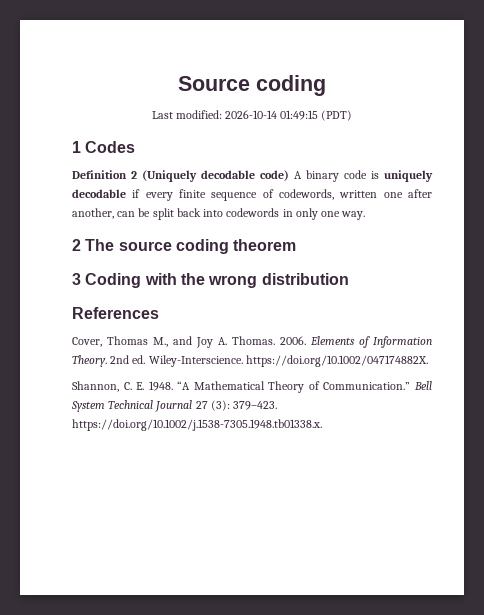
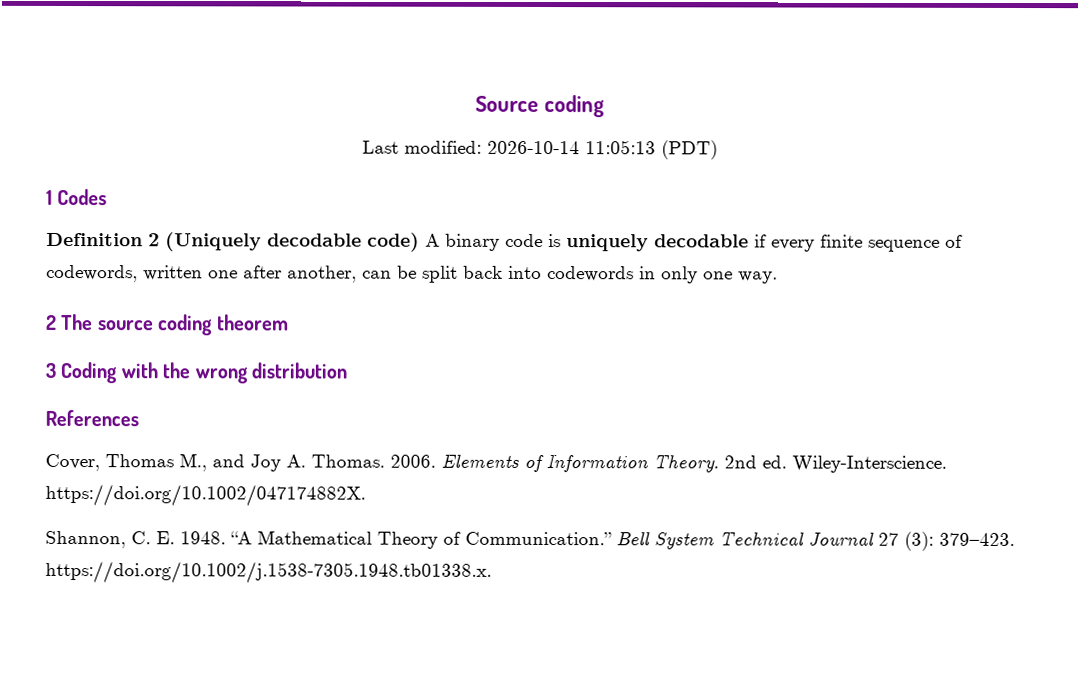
- Last modified: 2026-10-14 01:49:15 (PDT)
+ Last modified: 2026-10-14 11:05:13 (PDT)

